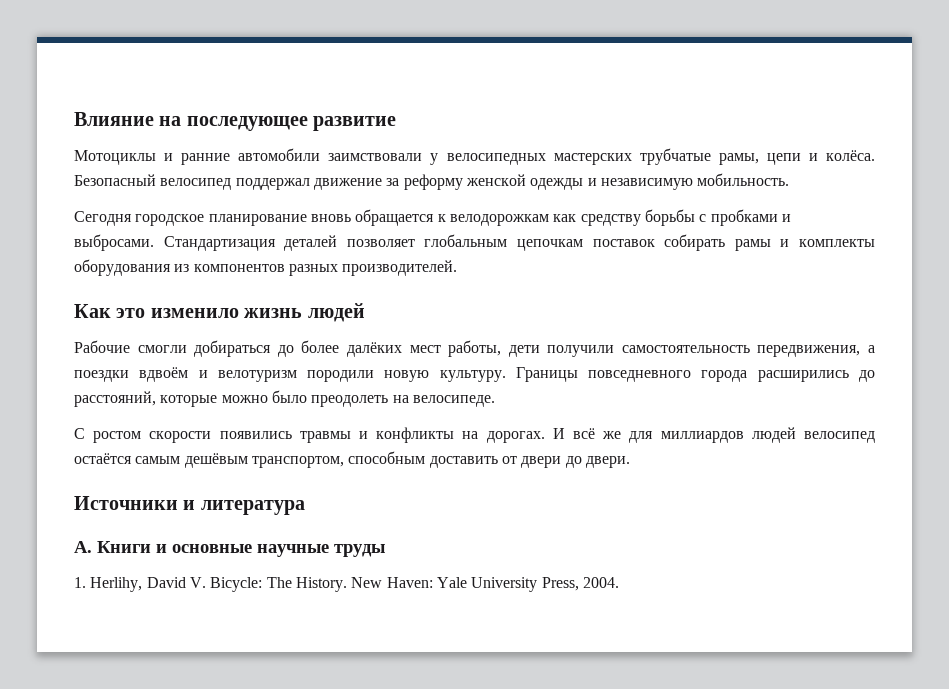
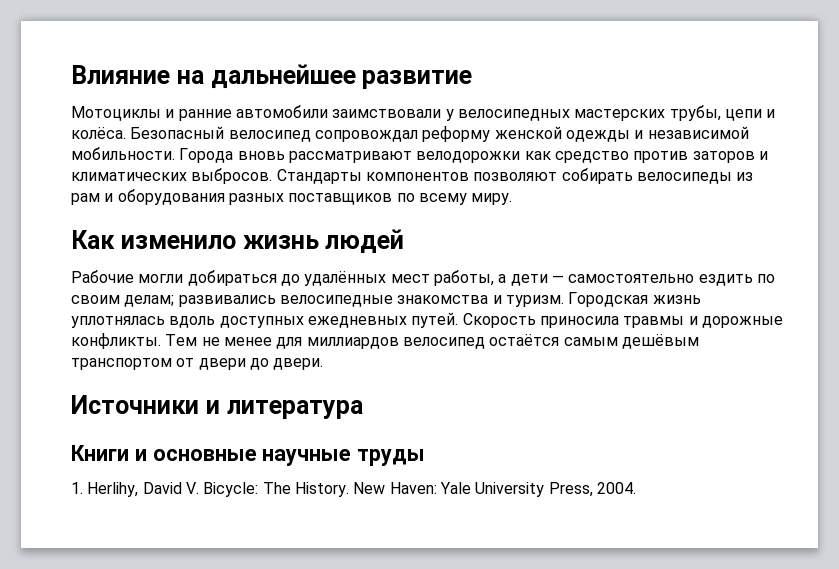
- Влияние на последующее развитие
+ Влияние на дальнейшее развитие
- Мотоциклы и ранние автомобили заимствовали у велосипедных мастерских трубчатые рамы, цепи и колёса.
+ Мотоциклы и ранние автомобили заимствовали у велосипедных мастерских трубы, цепи и колёса.
- Безопасный велосипед поддержал движение за реформу женской одежды и независимую мобильность.
- Сегодня городское планирование вновь обращается к велодорожкам как средству борьбы с пробками и выбросами. Стандартизация деталей позволяет глобальным цепочкам поставок собирать рамы и комплекты оборудования из компонентов разных производителей.
+ Безопасный велосипед сопровождал реформу женской одежды и независимой мобильности. Города вновь рассматривают велодорожки как средство против заторов и климатических выбросов. Стандарты компонентов позволяют собирать велосипеды из рам и оборудования разных поставщиков по всему миру.
- Как это изменило жизнь людей
+ Как изменило жизнь людей
- Рабочие смогли добираться до более далёких мест работы, дети получили самостоятельность передвижения, а поездки вдвоём и велотуризм породили новую культуру. Границы повседневного города расширились до расстояний, которые можно было преодолеть на велосипеде.
- С ростом скорости появились травмы и конфликты на дорогах. И всё же для миллиардов людей велосипед остаётся самым дешёвым транспортом, способным доставить от двери до двери.
+ Рабочие могли добираться до удалённых мест работы, а дети — самостоятельно ездить по своим делам; развивались велосипедные знакомства и туризм. Городская жизнь уплотнялась вдоль доступных ежедневных путей. Скорость приносила травмы и дорожные конфликты. Тем не менее для миллиардов велосипед остаётся самым дешёвым транспортом от двери до двери.
- A. Книги и основные научные труды
+ Книги и основные научные труды

